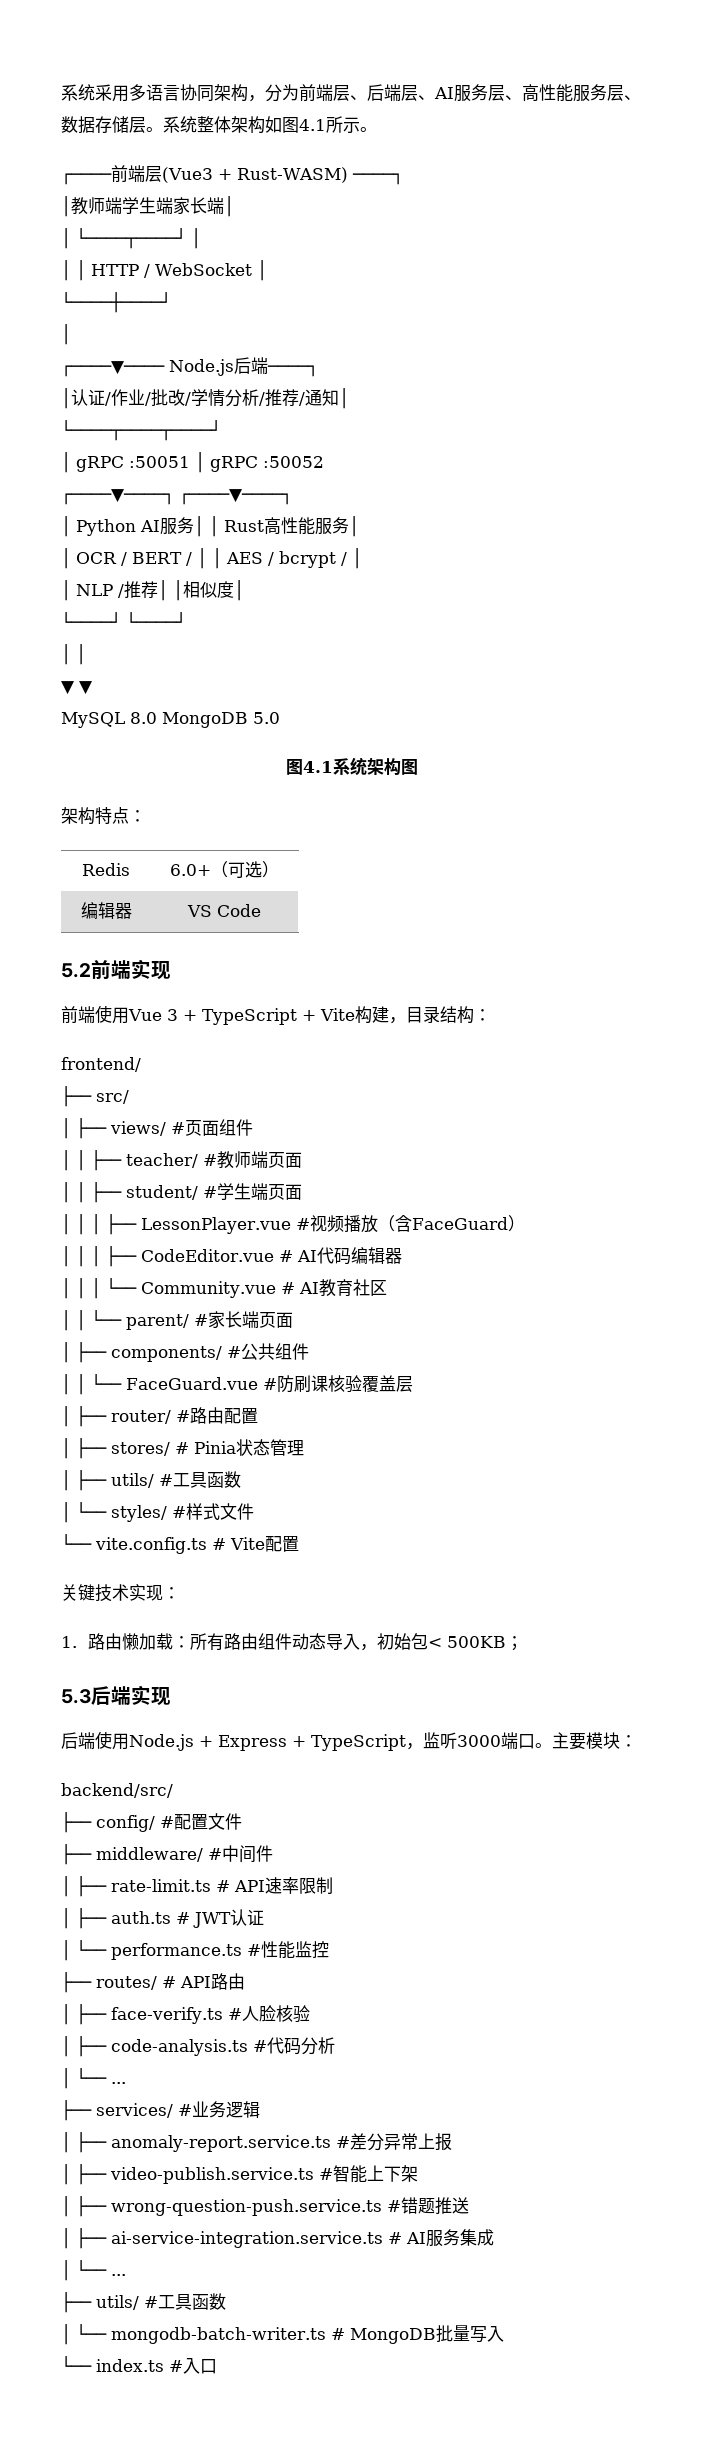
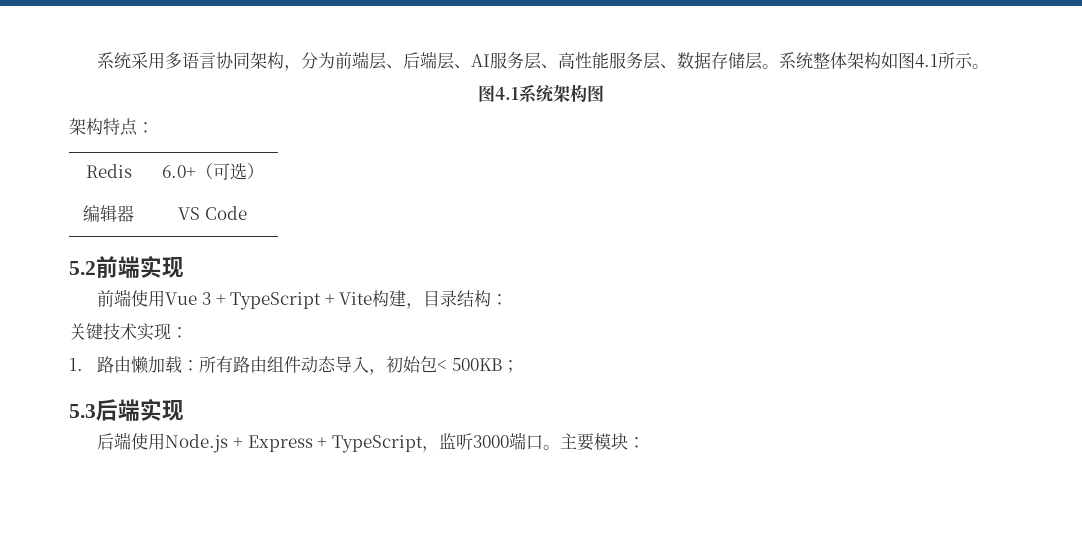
- ┌────前端层(Vue3 + Rust-WASM) ────┐
- │教师端学生端家长端│
- │ └────┬────┘ │
- │ │ HTTP / WebSocket │
- └────┼────┘
- │
- ┌────▼──── Node.js后端────┐
- │认证/作业/批改/学情分析/推荐/通知│
- └────┬────┬────┘
- │ gRPC :50051 │ gRPC :50052
- ┌────▼────┐ ┌────▼────┐
- │ Python AI服务│ │ Rust高性能服务│
- │ OCR / BERT / │ │ AES / bcrypt / │
- │ NLP /推荐│ │相似度│
- └────┘ └────┘
- │ │
- ▼ ▼
- MySQL 8.0 MongoDB 5.0
- frontend/
- ├── src/
- │ ├── views/ #页面组件
- │ │ ├── teacher/ #教师端页面
- │ │ ├── student/ #学生端页面
- │ │ │ ├── LessonPlayer.vue #视频播放（含FaceGuard）
- │ │ │ ├── CodeEditor.vue # AI代码编辑器
- │ │ │ └── Community.vue # AI教育社区
- │ │ └── parent/ #家长端页面
- │ ├── components/ #公共组件
- │ │ └── FaceGuard.vue #防刷课核验覆盖层
- │ ├── router/ #路由配置
- │ ├── stores/ # Pinia状态管理
- │ ├── utils/ #工具函数
- │ └── styles/ #样式文件
- └── vite.config.ts # Vite配置
- backend/src/
- ├── config/ #配置文件
- ├── middleware/ #中间件
- │ ├── rate-limit.ts # API速率限制
- │ ├── auth.ts # JWT认证
- │ └── performance.ts #性能监控
- ├── routes/ # API路由
- │ ├── face-verify.ts #人脸核验
- │ ├── code-analysis.ts #代码分析
- │ └── ...
- ├── services/ #业务逻辑
- │ ├── anomaly-report.service.ts #差分异常上报
- │ ├── video-publish.service.ts #智能上下架
- │ ├── wrong-question-push.service.ts #错题推送
- │ ├── ai-service-integration.service.ts # AI服务集成
- │ └── ...
- ├── utils/ #工具函数
- │ └── mongodb-batch-writer.ts # MongoDB批量写入
- └── index.ts #入口

